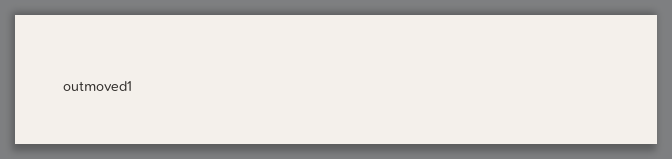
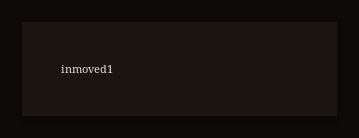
- outmoved1
+ inmoved1

